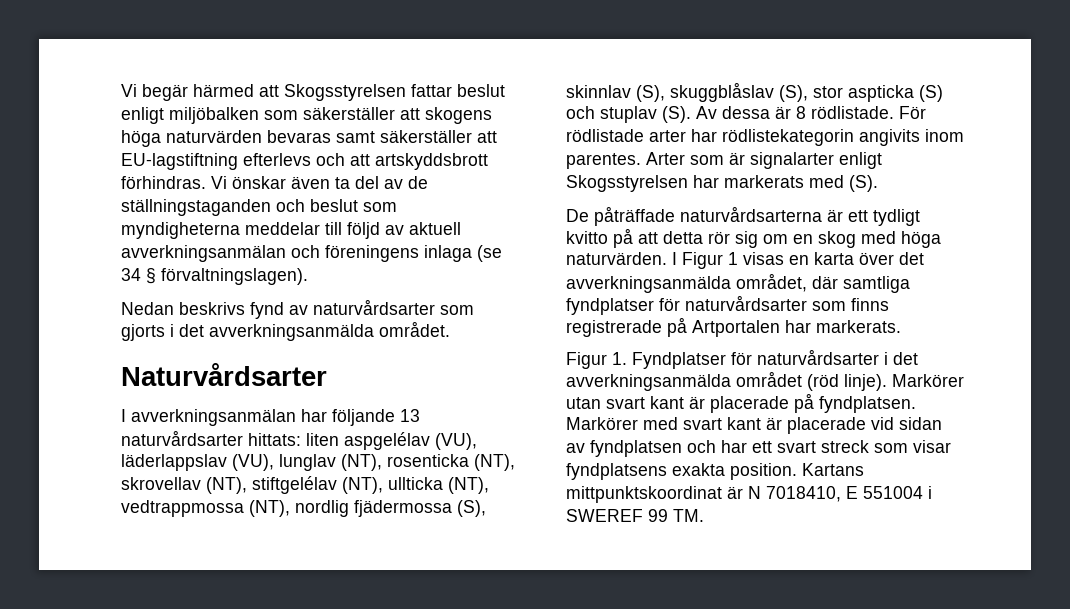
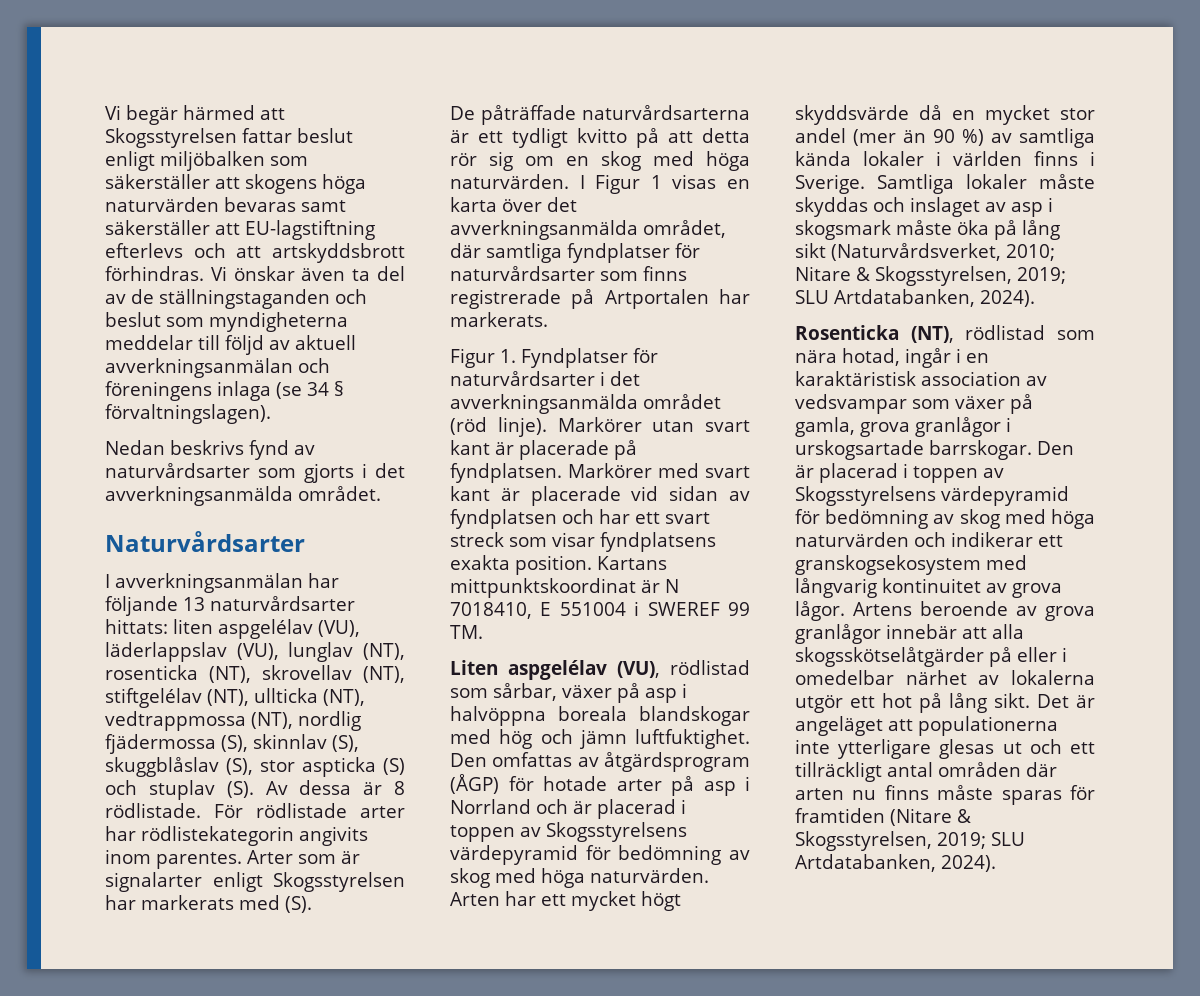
+ Liten aspgelélav (VU), rödlistad som sårbar, växer på asp i halvöppna boreala blandskogar med hög och jämn luftfuktighet. Den omfattas av åtgärdsprogram (ÅGP) för hotade arter på asp i Norrland och är placerad i toppen av Skogsstyrelsens värdepyramid för bedömning av skog med höga naturvärden. Arten har ett mycket högt skyddsvärde då en mycket stor andel (mer än 90 %) av samtliga kända lokaler i världen finns i Sverige. Samtliga lokaler måste skyddas och inslaget av asp i skogsmark måste öka på lång sikt (Naturvårdsverket, 2010; Nitare & Skogsstyrelsen, 2019; SLU Artdatabanken, 2024).
+ Rosenticka (NT), rödlistad som nära hotad, ingår i en karaktäristisk association av vedsvampar som växer på gamla, grova granlågor i urskogsartade barrskogar. Den är placerad i toppen av Skogsstyrelsens värdepyramid för bedömning av skog med höga naturvärden och indikerar ett granskogsekosystem med långvarig kontinuitet av grova lågor. Artens beroende av grova granlågor innebär att alla skogsskötselåtgärder på eller i omedelbar närhet av lokalerna utgör ett hot på lång sikt. Det är angeläget att populationerna inte ytterligare glesas ut och ett tillräckligt antal områden där arten nu finns måste sparas för framtiden (Nitare & Skogsstyrelsen, 2019; SLU Artdatabanken, 2024).

